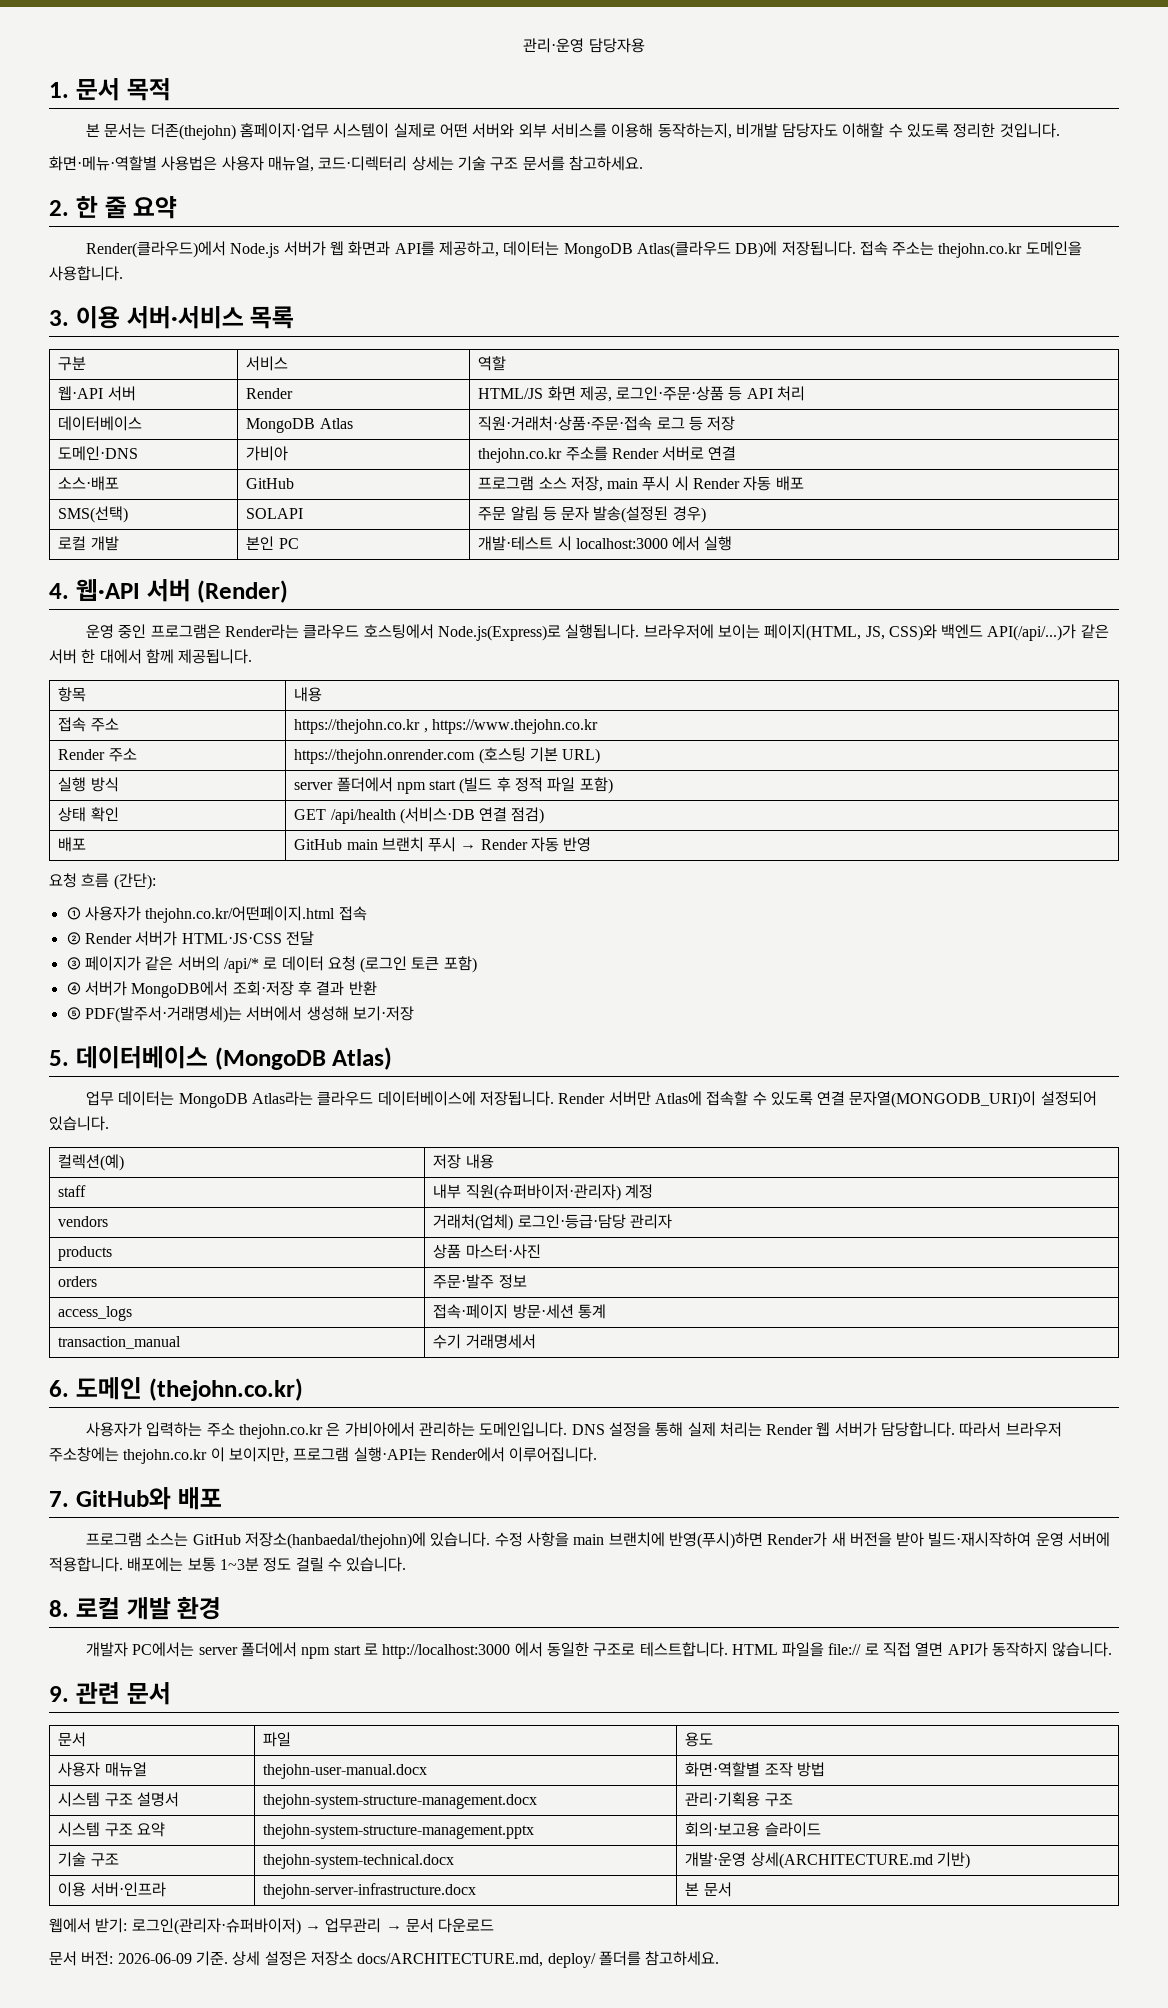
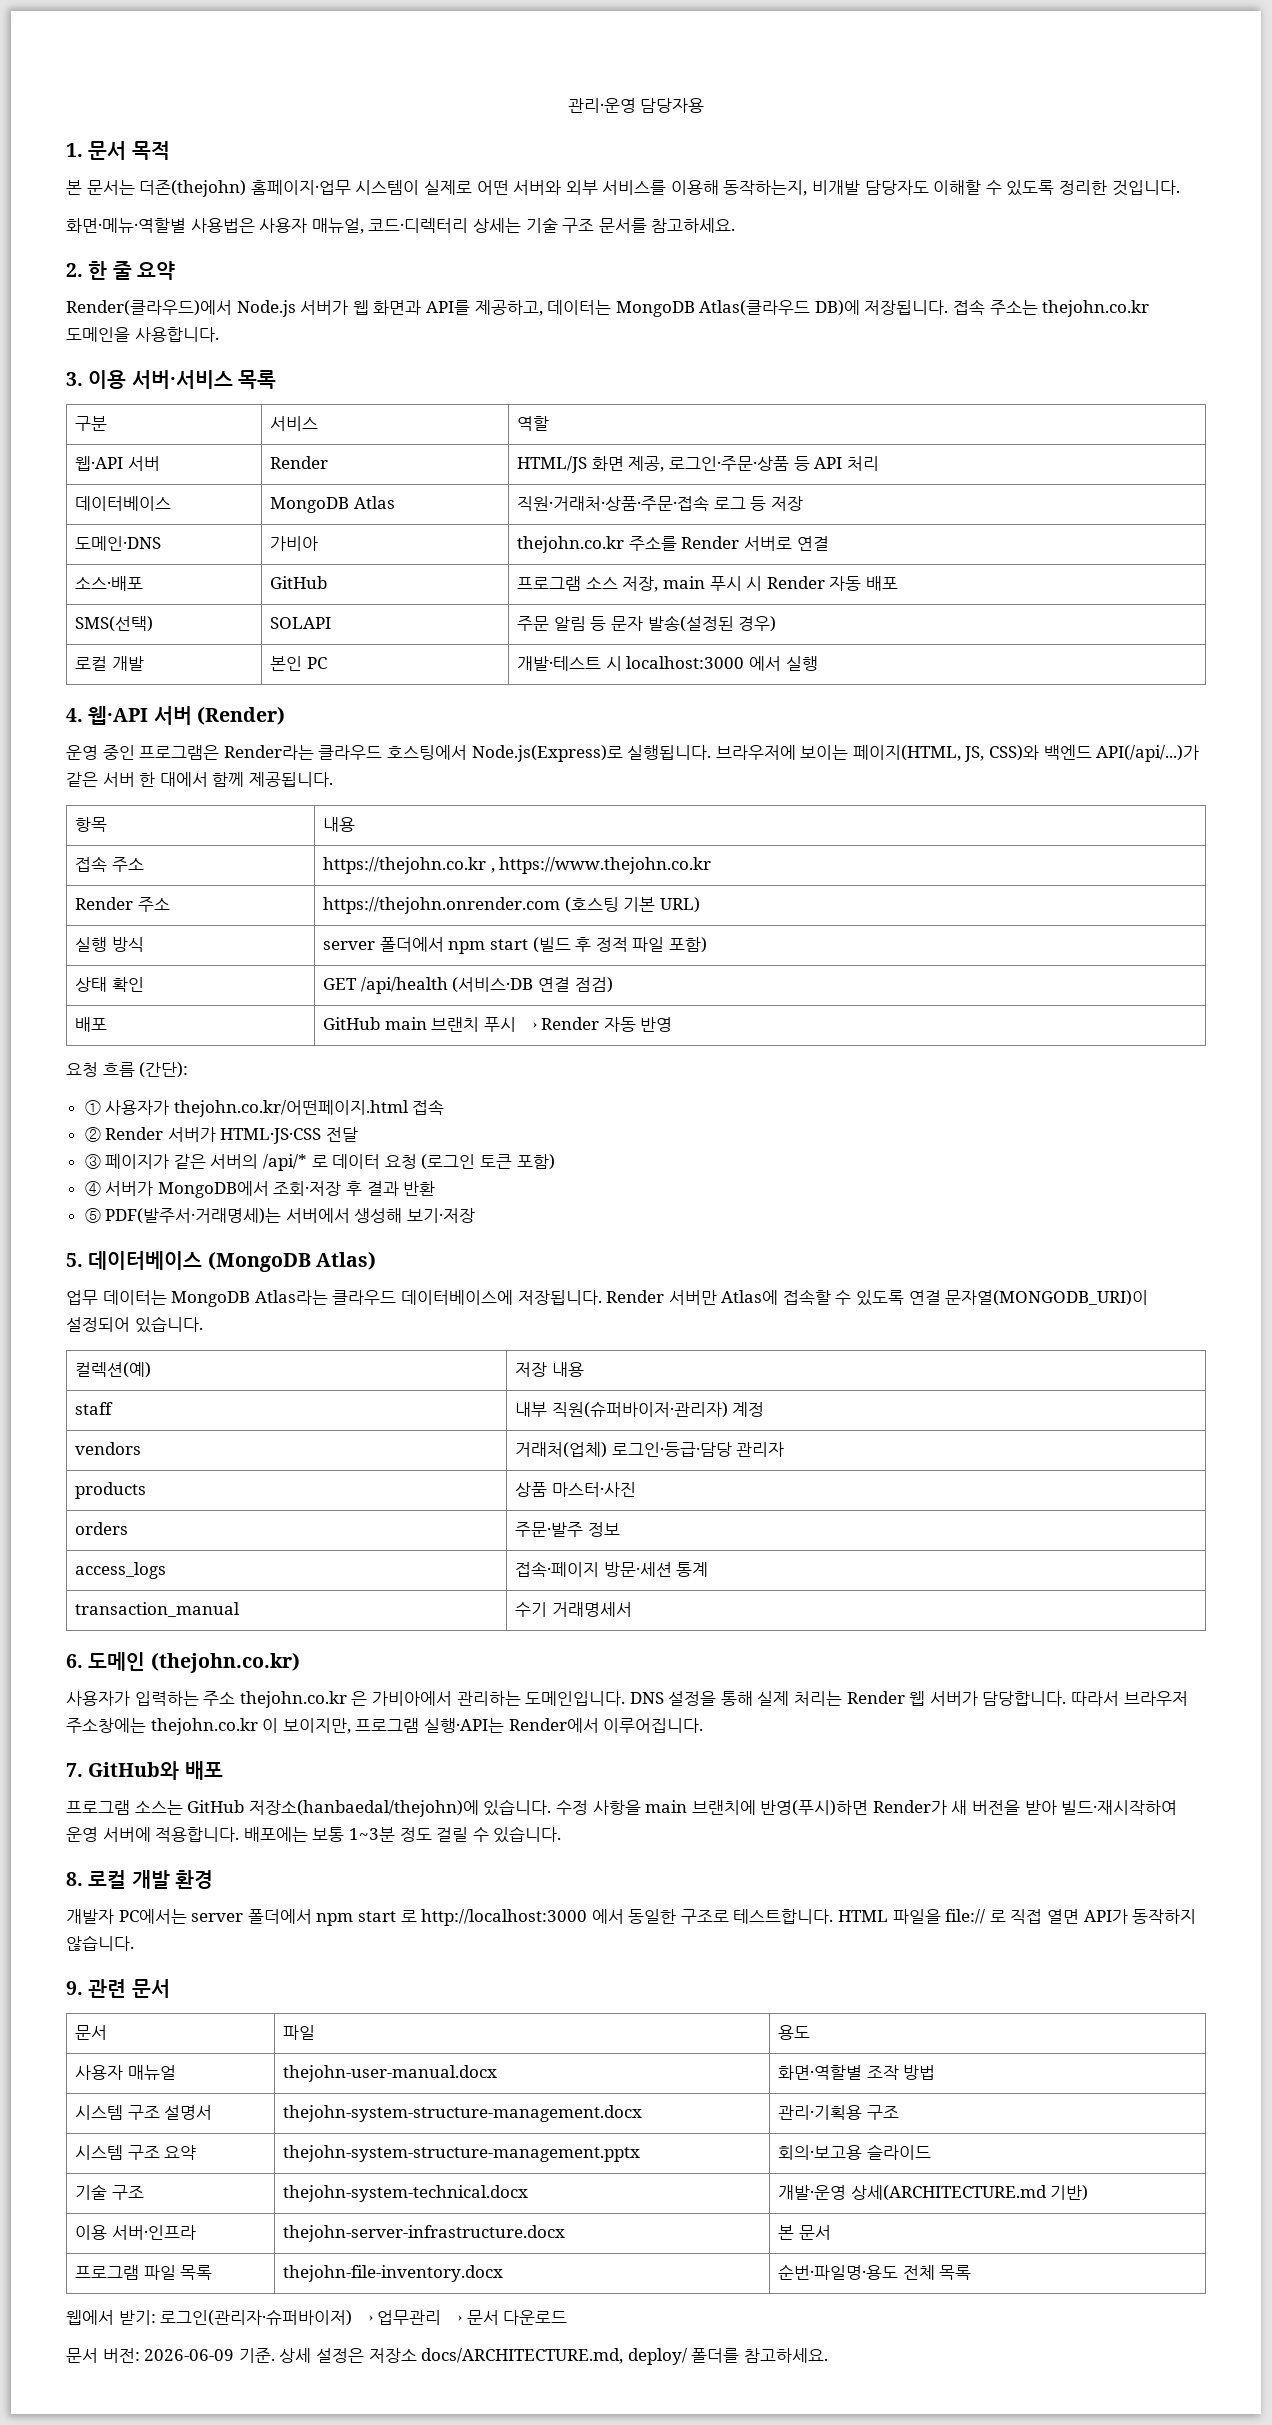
+ 프로그램 파일 목록 | thejohn-file-inventory.docx | 순번·파일명·용도 전체 목록

